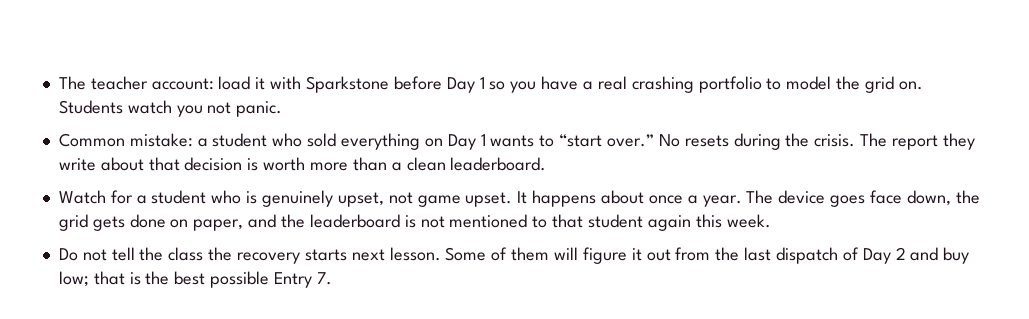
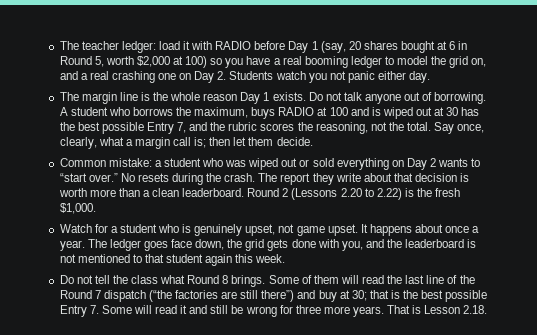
- The teacher account: load it with Sparkstone before Day 1 so you have a real crashing portfolio to model the grid on. Students watch you not panic.
+ The teacher ledger: load it with RADIO before Day 1 (say, 20 shares bought at 6 in Round 5, worth $2,000 at 100) so you have a real booming ledger to model the grid on, and a real crashing one on Day 2. Students watch you not panic either day.
+ The margin line is the whole reason Day 1 exists. Do not talk anyone out of borrowing. A student who borrows the maximum, buys RADIO at 100 and is wiped out at 30 has the best possible Entry 7, and the rubric scores the reasoning, not the total. Say once, clearly, what a margin call is; then let them decide.
- Common mistake: a student who sold everything on Day 1 wants to “start over.”
+ Common mistake: a student who was wiped out or sold everything on Day 2 wants to “start over.”
- No resets during the crisis.
+ No resets during the crash.
+ Round 2 (Lessons 2.20 to 2.22) is the fresh $1,000.
- The device goes face down, the grid gets done on paper, and the leaderboard is not mentioned to that student again this week.
+ The ledger goes face down, the grid gets done with you, and the leaderboard is not mentioned to that student again this week.
- Do not tell the class the recovery starts next lesson. Some of them will figure it out from the last dispatch of Day 2 and buy low; that is the best possible Entry 7.
+ Do not tell the class what Round 8 brings. Some of them will read the last line of the Round 7 dispatch (“the factories are still there”) and buy at 30; that is the best possible Entry 7. Some will read it and still be wrong for three more years. That is Lesson 2.18.

